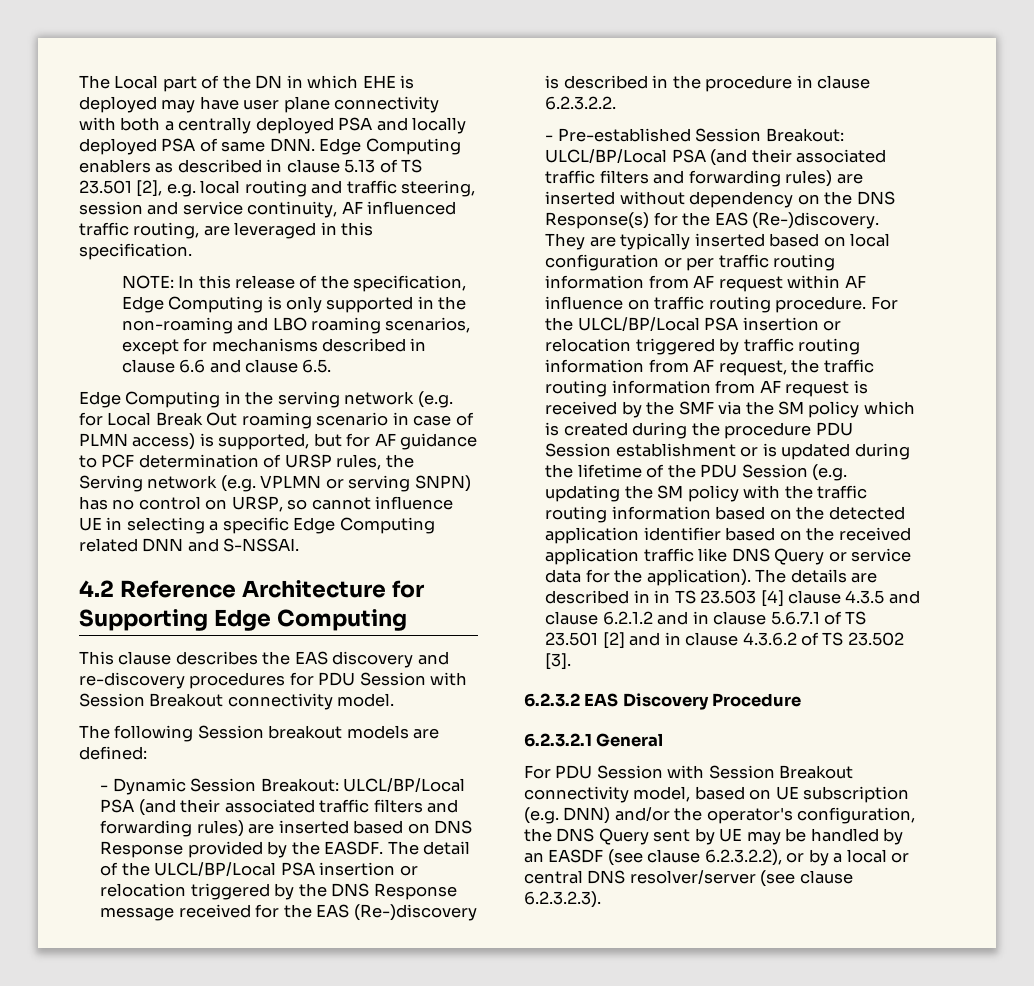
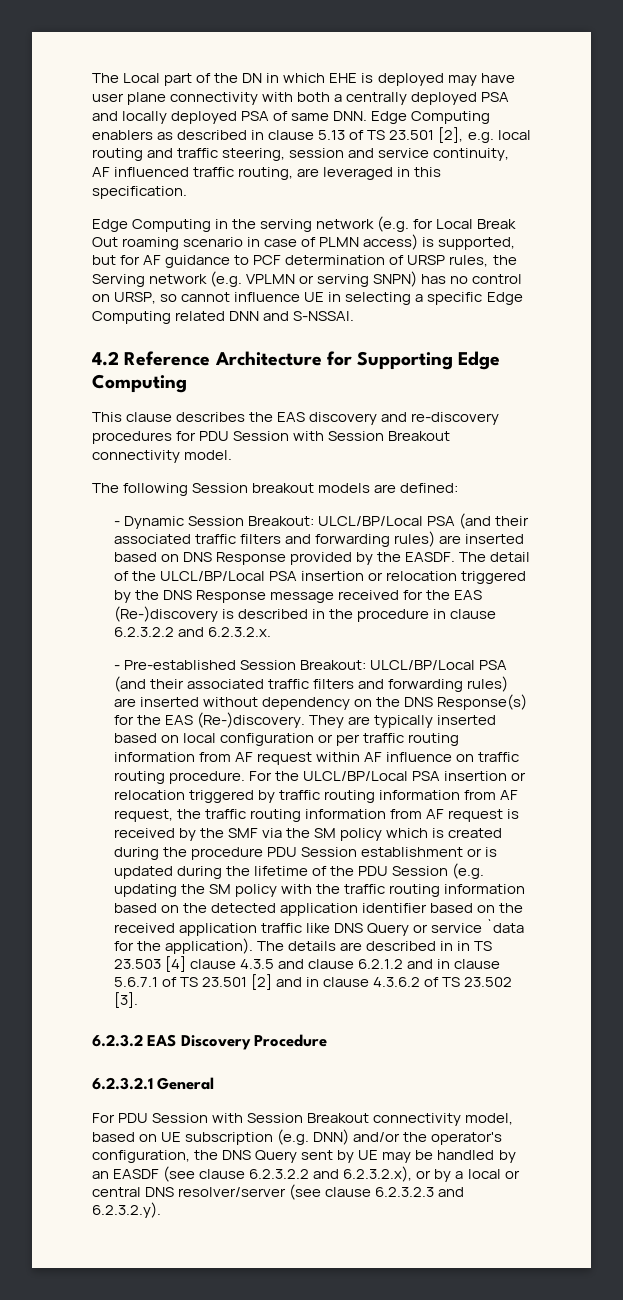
- NOTE: In this release of the specification, Edge Computing is only supported in the non-roaming and LBO roaming scenarios, except for mechanisms described in clause 6.6 and clause 6.5.
- The detail of the ULCL/BP/Local PSA insertion or relocation triggered by the DNS Response message received for the EAS (Re-)discovery is described in the procedure in clause 6.2.3.2.2.
+ The detail of the ULCL/BP/Local PSA insertion or relocation triggered by the DNS Response message received for the EAS (Re-)discovery is described in the procedure in clause 6.2.3.2.2 and 6.2.3.2.x.
- For the ULCL/BP/Local PSA insertion or relocation triggered by traffic routing information from AF request, the traffic routing information from AF request is received by the SMF via the SM policy which is created during the procedure PDU Session establishment or is updated during the lifetime of the PDU Session (e.g. updating the SM policy with the traffic routing information based on the detected application identifier based on the received application traffic like DNS Query or service data for the application).
+ For the ULCL/BP/Local PSA insertion or relocation triggered by traffic routing information from AF request, the traffic routing information from AF request is received by the SMF via the SM policy which is created during the procedure PDU Session establishment or is updated during the lifetime of the PDU Session (e.g. updating the SM policy with the traffic routing information based on the detected application identifier based on the received application traffic like DNS Query or service `data for the application).
- For PDU Session with Session Breakout connectivity model, based on UE subscription (e.g. DNN) and/or the operator's configuration, the DNS Query sent by UE may be handled by an EASDF (see clause 6.2.3.2.2), or by a local or central DNS resolver/server (see clause 6.2.3.2.3).
+ For PDU Session with Session Breakout connectivity model, based on UE subscription (e.g. DNN) and/or the operator's configuration, the DNS Query sent by UE may be handled by an EASDF (see clause 6.2.3.2.2 and 6.2.3.2.x), or by a local or central DNS resolver/server (see clause 6.2.3.2.3 and 6.2.3.2.y).

